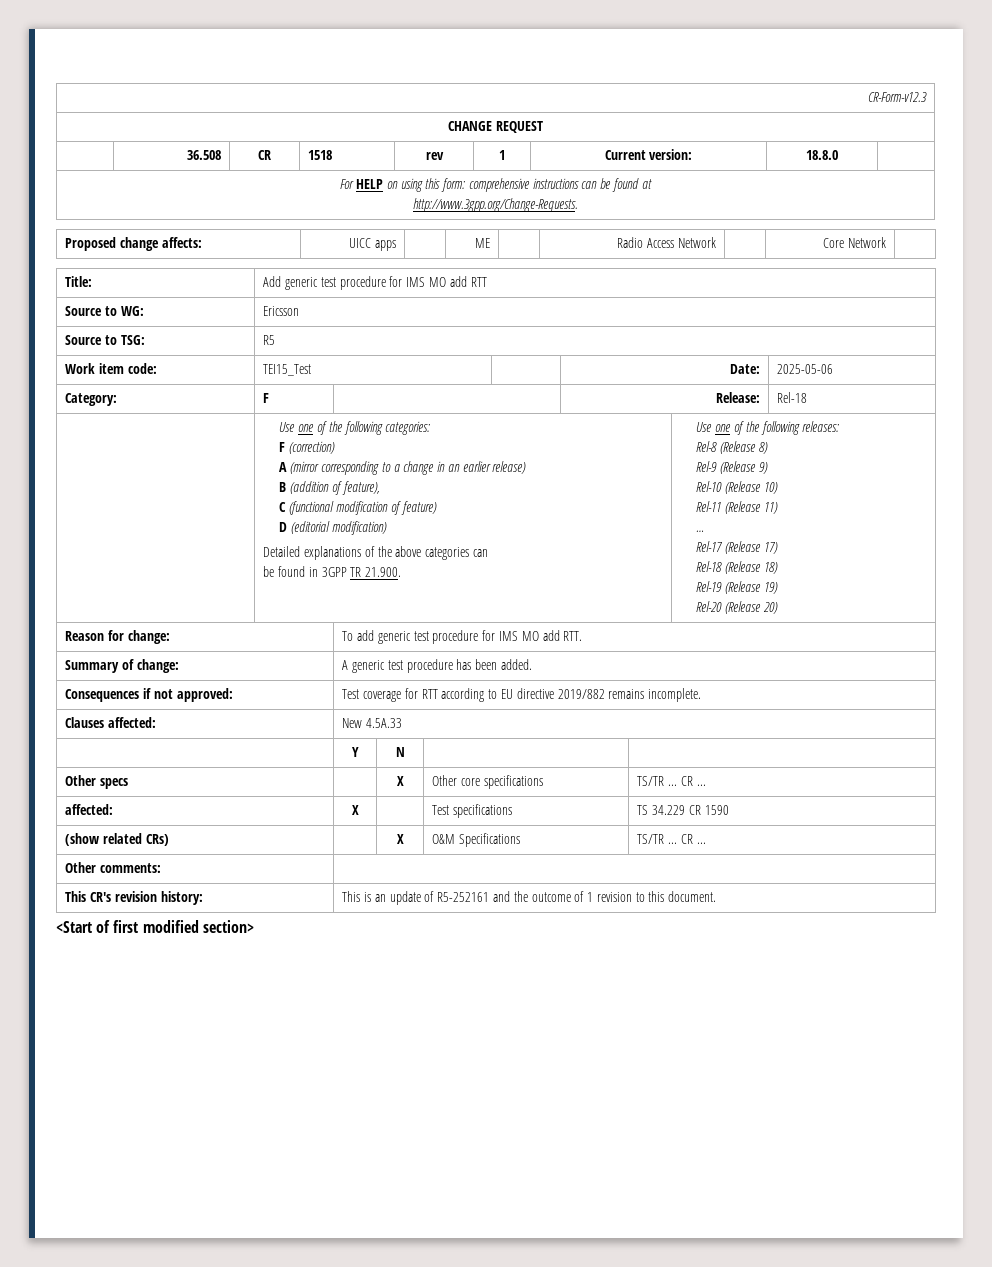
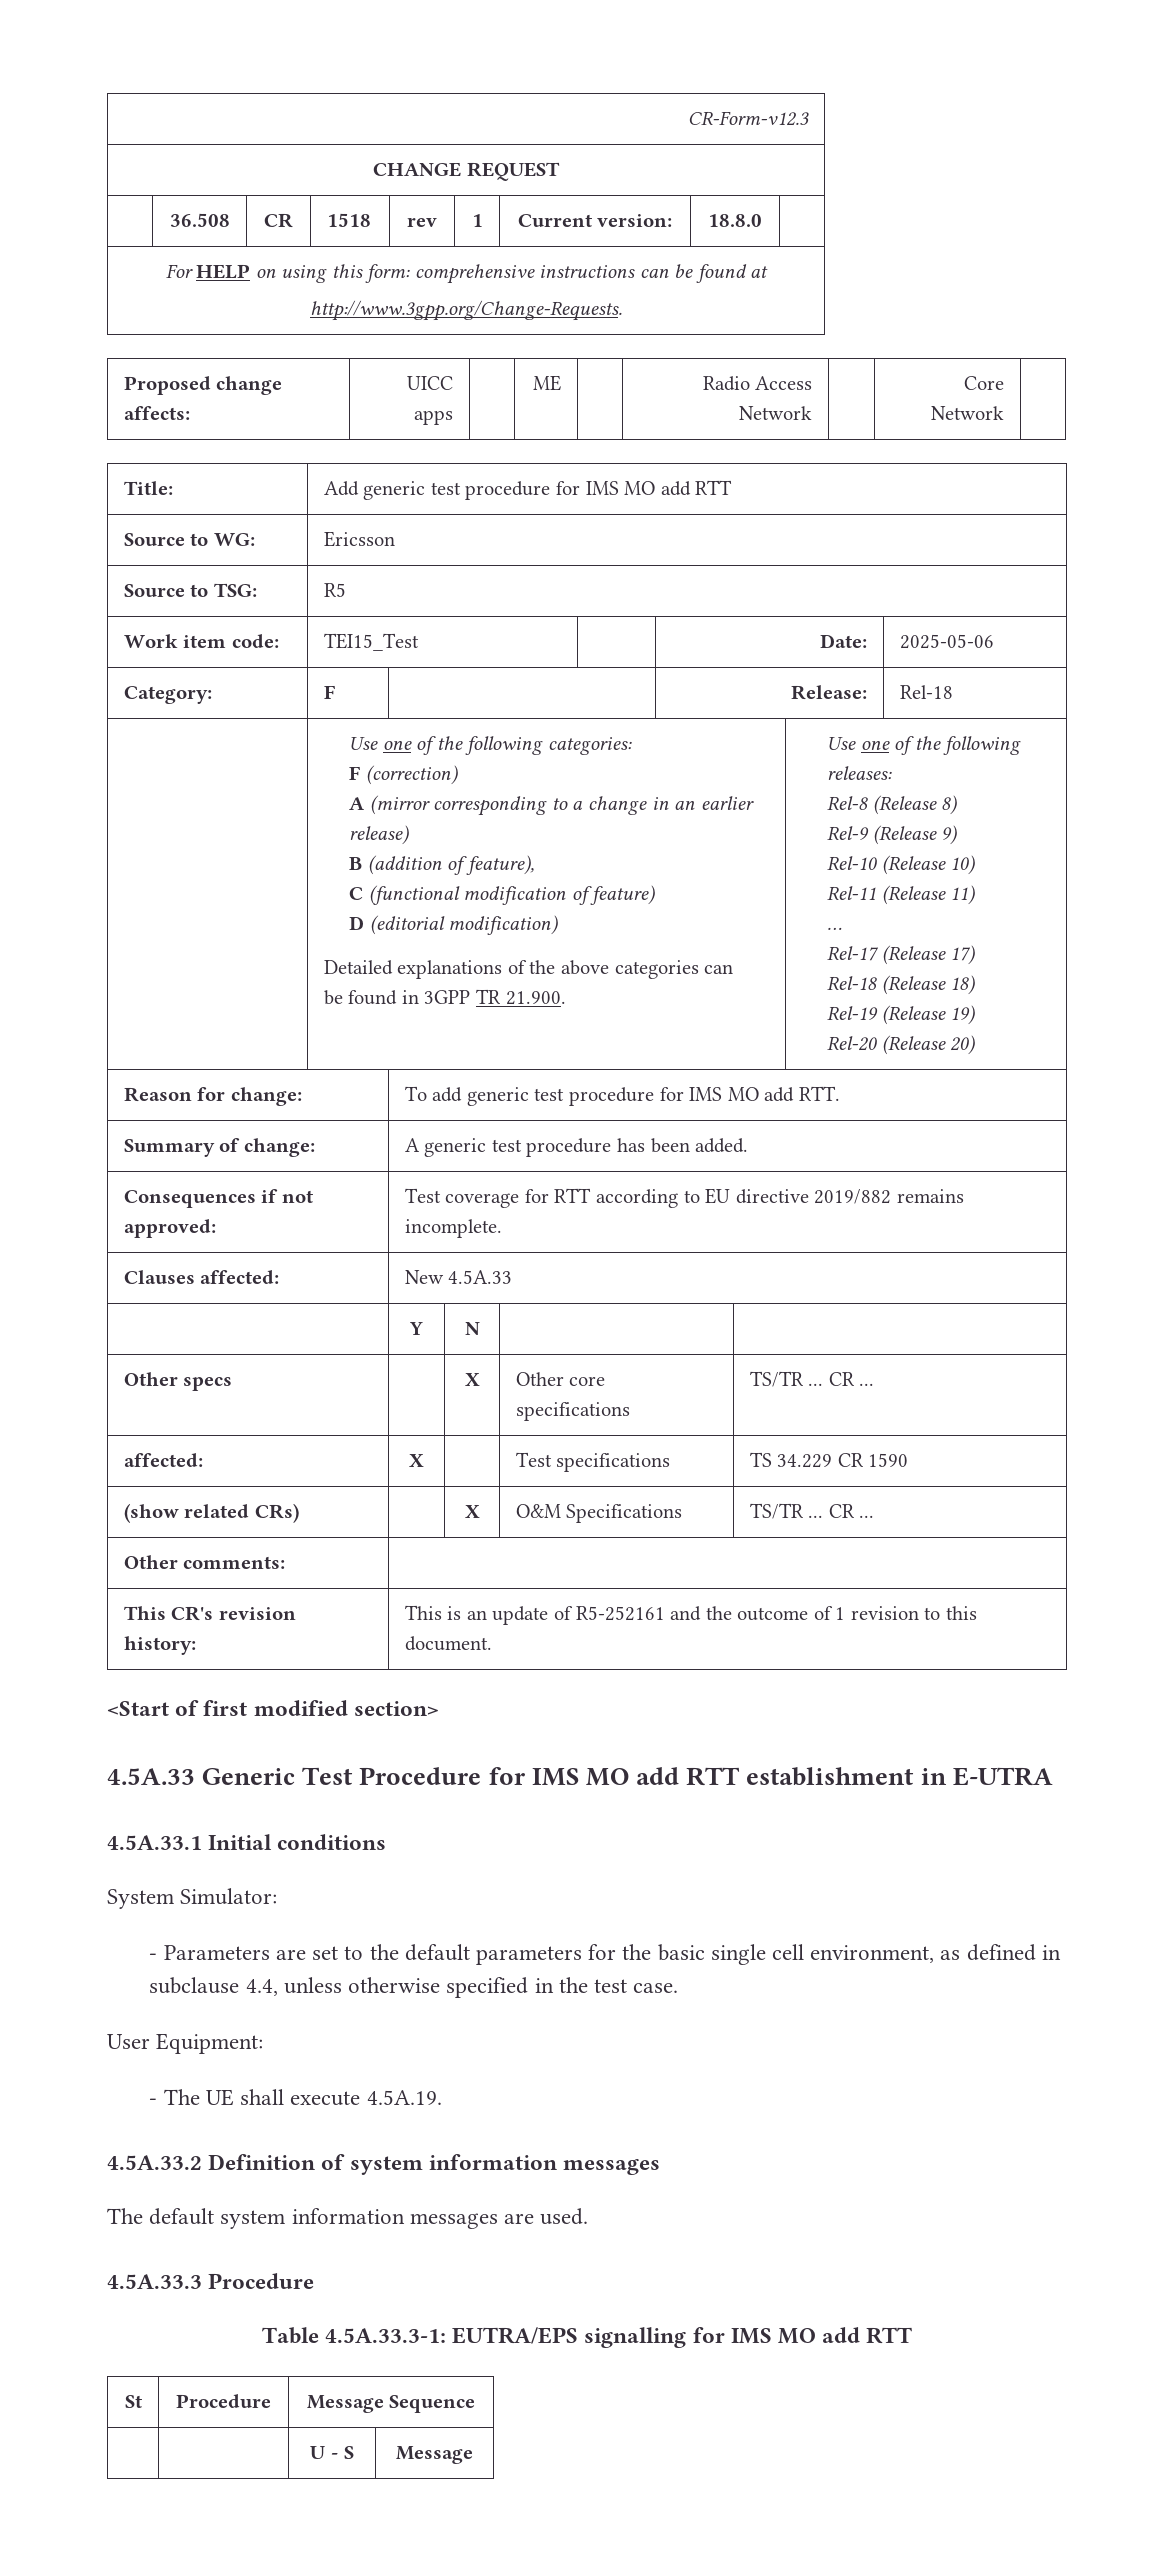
+ 4.5A.33 Generic Test Procedure for IMS MO add RTT establishment in E-UTRA
+ 4.5A.33.1 Initial conditions
+ System Simulator:
+ - Parameters are set to the default parameters for the basic single cell environment, as defined in subclause 4.4, unless otherwise specified in the test case.
+ User Equipment:
+ - The UE shall execute 4.5A.19.
+ 4.5A.33.2 Definition of system information messages
+ The default system information messages are used.
+ 4.5A.33.3 Procedure
+ Table 4.5A.33.3-1: EUTRA/EPS signalling for IMS MO add RTT
+ St | Procedure | Message Sequence
+ | | U - S | Message

